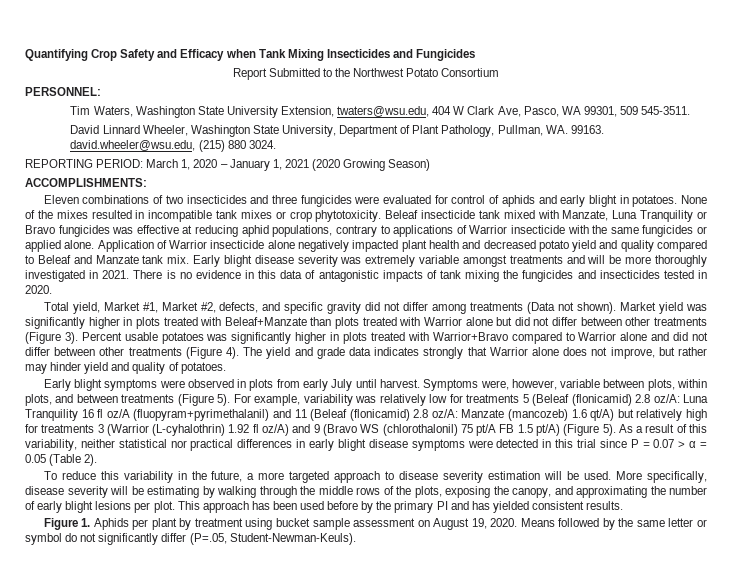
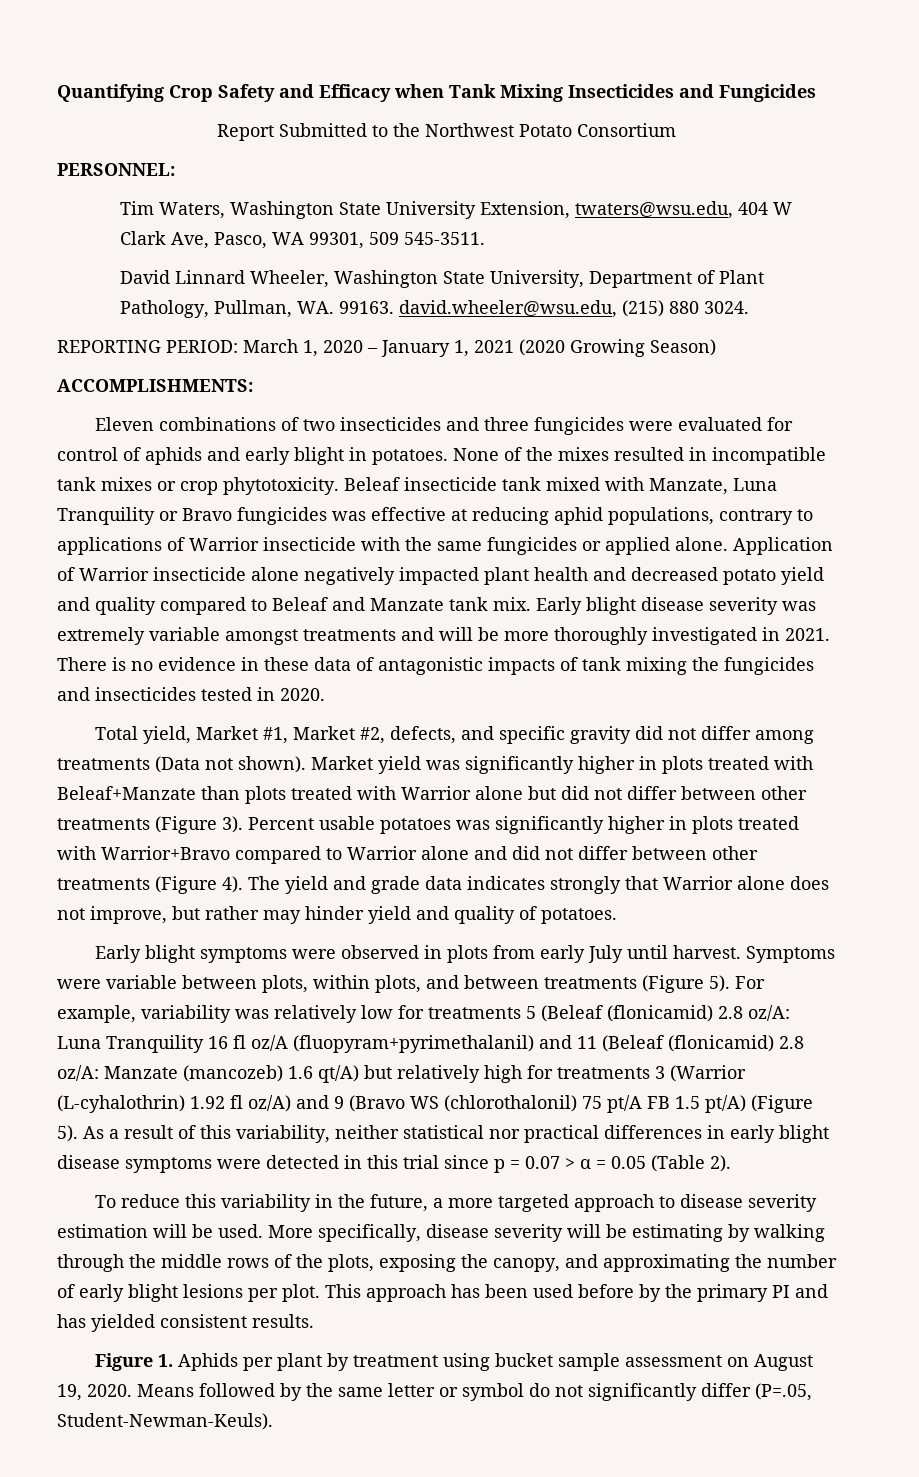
- There is no evidence in this data of antagonistic impacts of tank mixing the fungicides and insecticides tested in 2020.
+ There is no evidence in these data of antagonistic impacts of tank mixing the fungicides and insecticides tested in 2020.
- Symptoms were, however, variable between plots, within plots, and between treatments (Figure 5).
+ Symptoms were variable between plots, within plots, and between treatments (Figure 5).
- As a result of this variability, neither statistical nor practical differences in early blight disease symptoms were detected in this trial since P = 0.07 > α = 0.05 (Table 2).
+ As a result of this variability, neither statistical nor practical differences in early blight disease symptoms were detected in this trial since p = 0.07 > α = 0.05 (Table 2).

